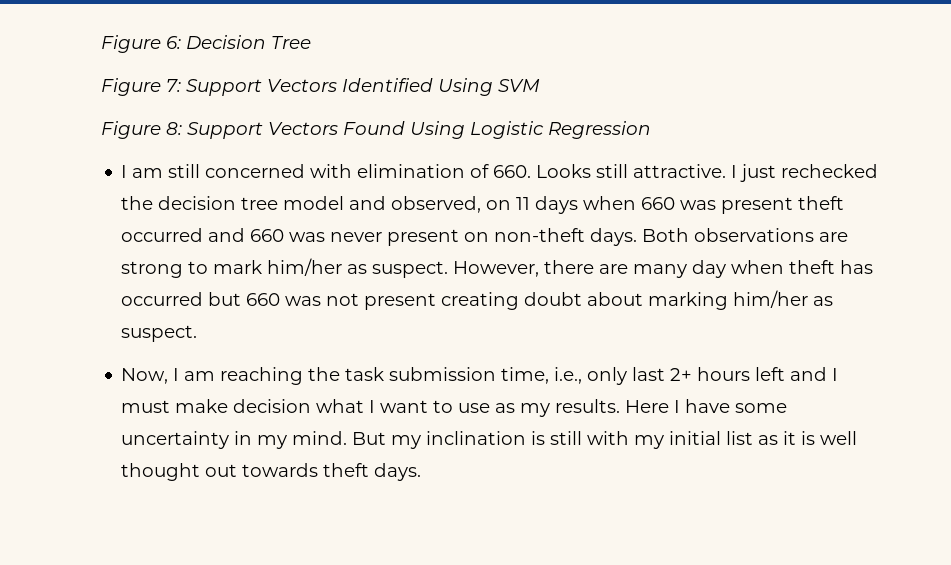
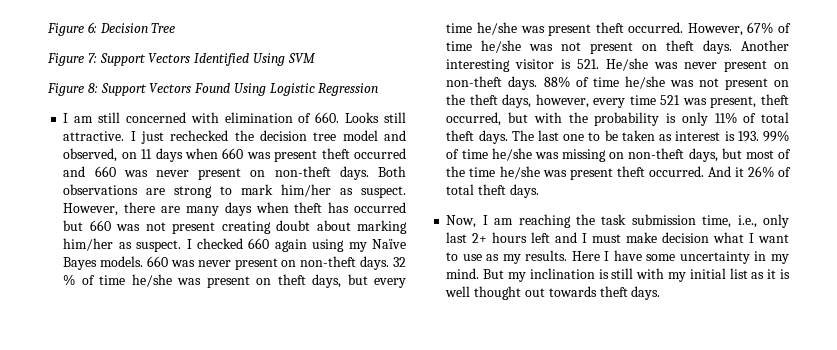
- However, there are many day when theft has occurred but 660 was not present creating doubt about marking him/her as suspect.
+ However, there are many days when theft has occurred but 660 was not present creating doubt about marking him/her as suspect. I checked 660 again using my Naïve Bayes models. 660 was never present on non-theft days. 32 % of time he/she was present on theft days, but every time he/she was present theft occurred. However, 67% of time he/she was not present on theft days. Another interesting visitor is 521. He/she was never present on non-theft days. 88% of time he/she was not present on the theft days, however, every time 521 was present, theft occurred, but with the probability is only 11% of total theft days. The last one to be taken as interest is 193. 99% of time he/she was missing on non-theft days, but most of the time he/she was present theft occurred. And it 26% of total theft days.

